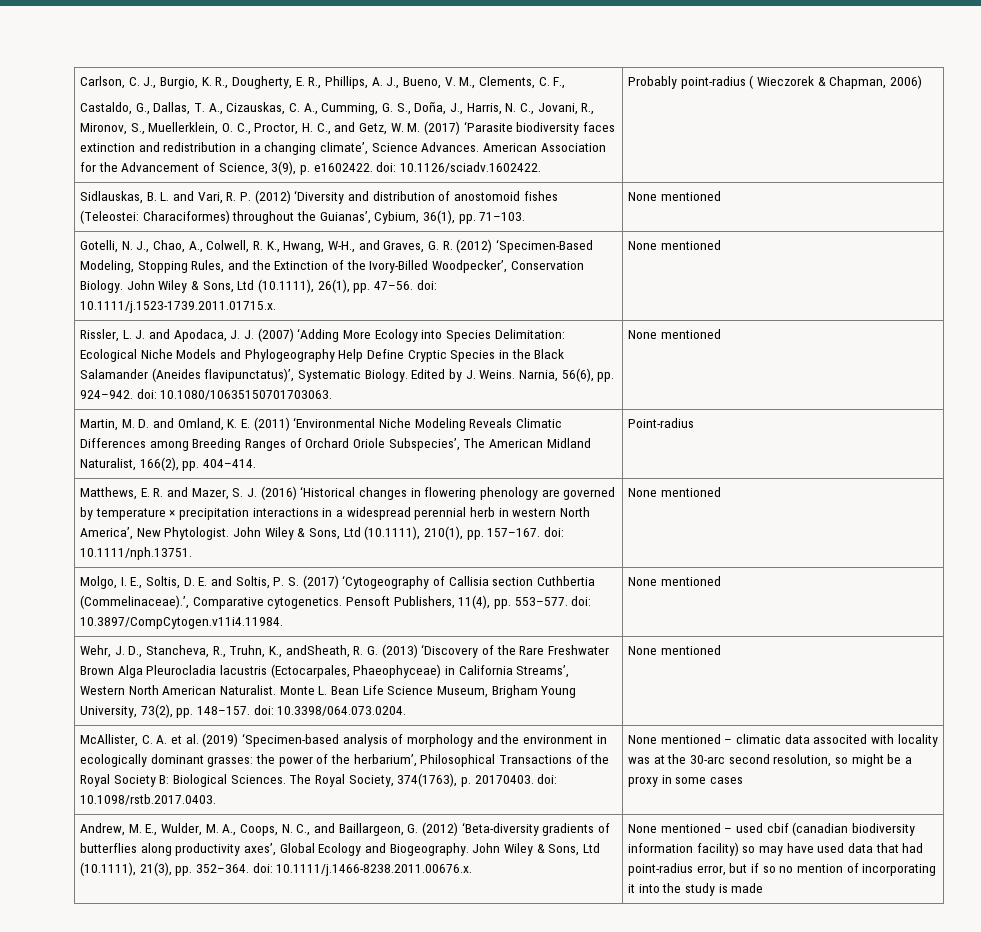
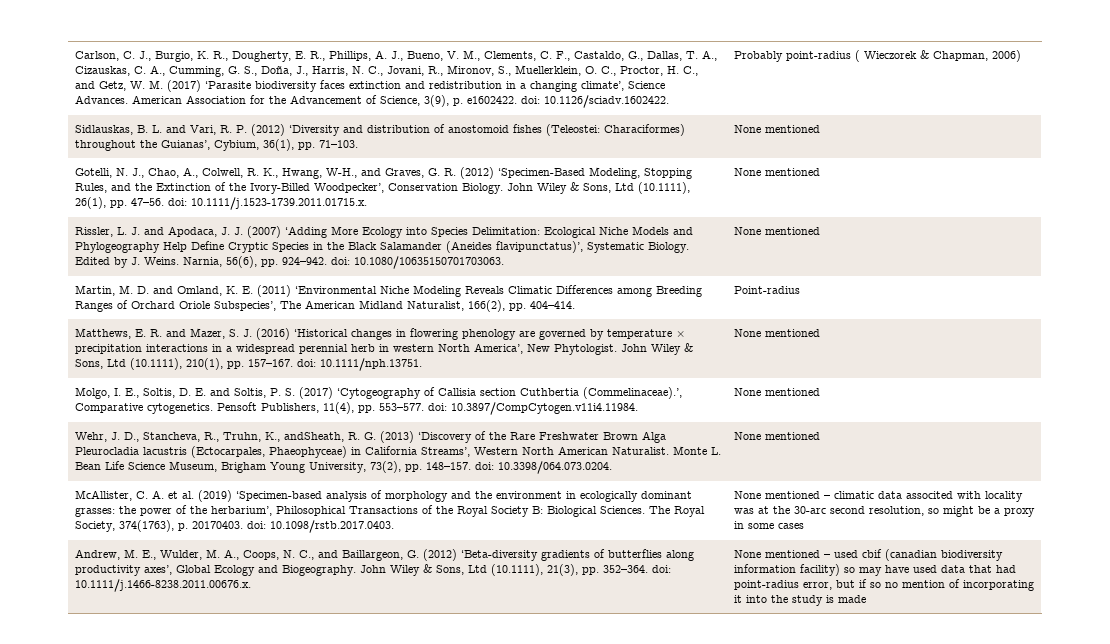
- Carlson, C. J., Burgio, K. R., Dougherty, E. R., Phillips, A. J., Bueno, V. M., Clements, C. F.,
- Castaldo, G., Dallas, T. A., Cizauskas, C. A., Cumming, G. S., Doña, J., Harris, N. C., Jovani, R., Mironov, S., Muellerklein, O. C., Proctor, H. C., and Getz, W. M. (2017) ‘Parasite biodiversity faces extinction and redistribution in a changing climate’, Science Advances.
+ Carlson, C. J., Burgio, K. R., Dougherty, E. R., Phillips, A. J., Bueno, V. M., Clements, C. F., Castaldo, G., Dallas, T. A., Cizauskas, C. A., Cumming, G. S., Doña, J., Harris, N. C., Jovani, R., Mironov, S., Muellerklein, O. C., Proctor, H. C., and Getz, W. M. (2017) ‘Parasite biodiversity faces extinction and redistribution in a changing climate’, Science Advances.

